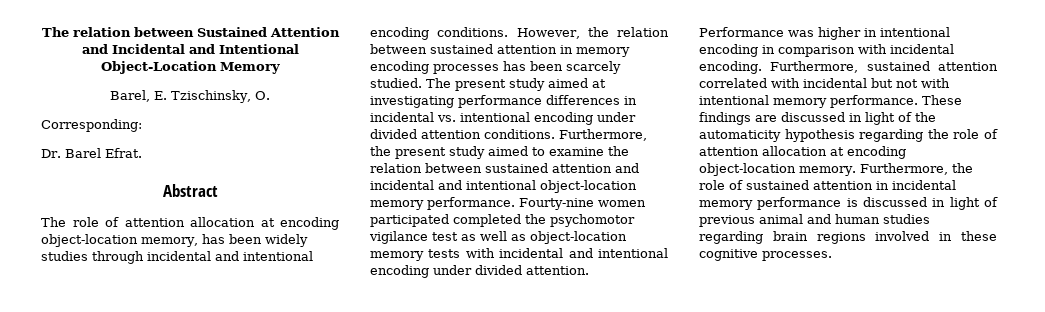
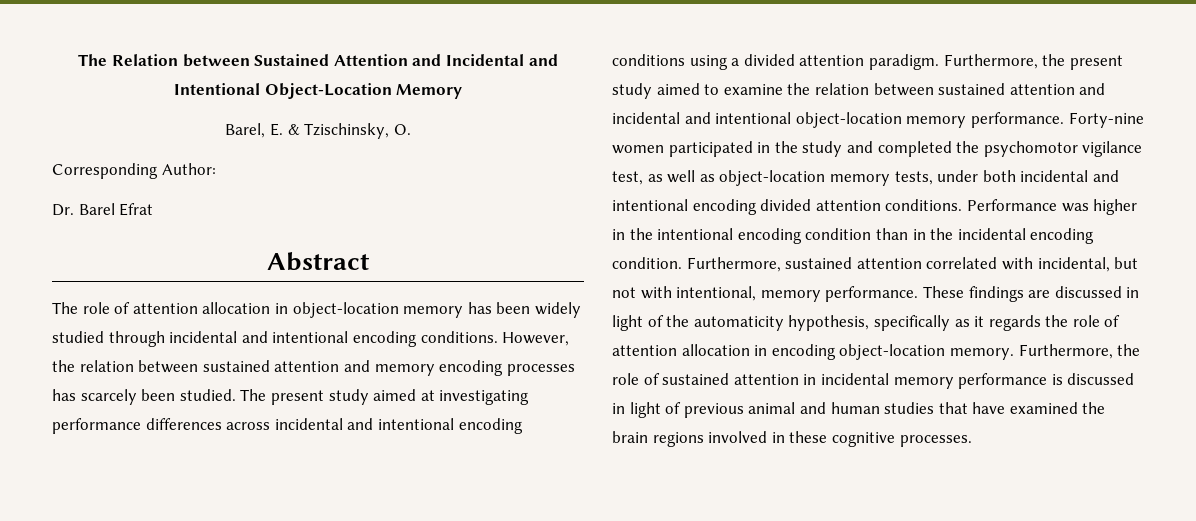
- The relation between Sustained Attention and Incidental and Intentional Object-Location Memory
+ The Relation between Sustained Attention and Incidental and Intentional Object-Location Memory
- Barel, E. Tzischinsky, O.
+ Barel, E. & Tzischinsky, O.
- Corresponding:
+ Corresponding Author:
- Dr. Barel Efrat.
+ Dr. Barel Efrat
- The role of attention allocation at encoding object-location memory, has been widely studies through incidental and intentional encoding conditions.
+ The role of attention allocation in object-location memory has been widely studied through incidental and intentional encoding conditions.
- However, the relation between sustained attention in memory encoding processes has been scarcely studied.
+ However, the relation between sustained attention and memory encoding processes has scarcely been studied.
- The present study aimed at investigating performance differences in incidental vs. intentional encoding under divided attention conditions.
+ The present study aimed at investigating performance differences across incidental and intentional encoding conditions using a divided attention paradigm.
- Fourty-nine women participated completed the psychomotor vigilance test as well as object-location memory tests with incidental and intentional encoding under divided attention.
+ Forty-nine women participated in the study and completed the psychomotor vigilance test, as well as object-location memory tests, under both incidental and intentional encoding divided attention conditions.
- Performance was higher in intentional encoding in comparison with incidental encoding.
+ Performance was higher in the intentional encoding condition than in the incidental encoding condition.
- Furthermore, sustained attention correlated with incidental but not with intentional memory performance.
+ Furthermore, sustained attention correlated with incidental, but not with intentional, memory performance.
- These findings are discussed in light of the automaticity hypothesis regarding the role of attention allocation at encoding object-location memory.
+ These findings are discussed in light of the automaticity hypothesis, specifically as it regards the role of attention allocation in encoding object-location memory.
- Furthermore, the role of sustained attention in incidental memory performance is discussed in light of previous animal and human studies regarding brain regions involved in these cognitive processes.
+ Furthermore, the role of sustained attention in incidental memory performance is discussed in light of previous animal and human studies that have examined the brain regions involved in these cognitive processes.

